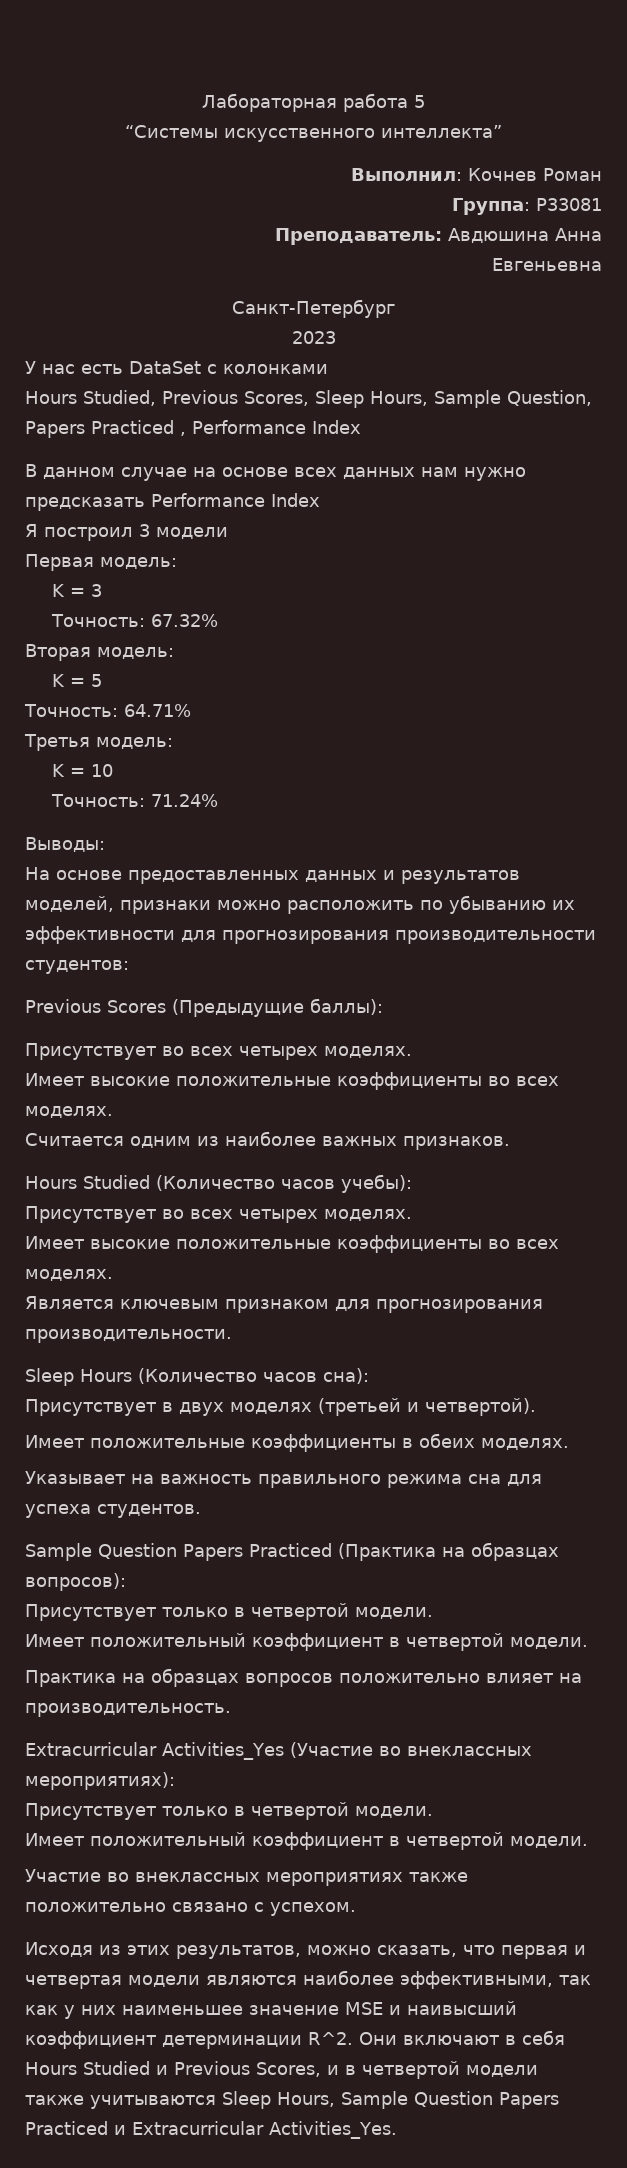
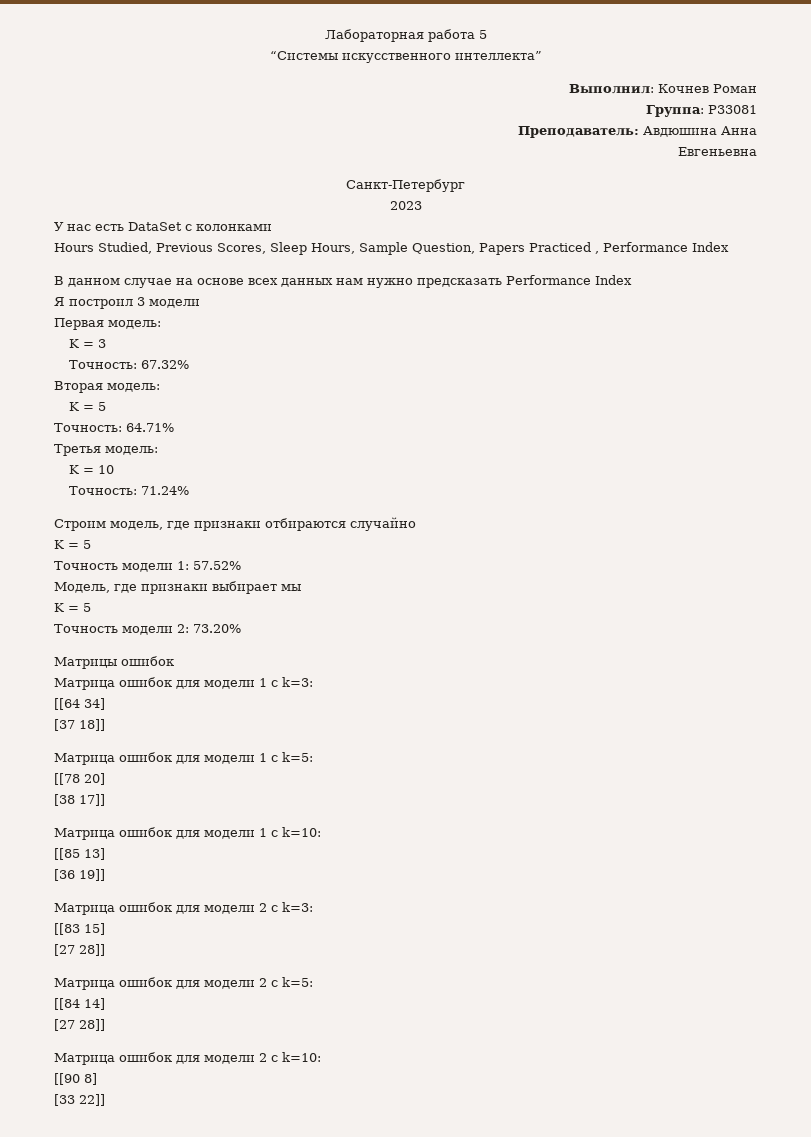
- Выводы:
- На основе предоставленных данных и результатов моделей, признаки можно расположить по убыванию их эффективности для прогнозирования производительности студентов:
- Previous Scores (Предыдущие баллы):
- Присутствует во всех четырех моделях.
- Имеет высокие положительные коэффициенты во всех моделях.
- Считается одним из наиболее важных признаков.
- Hours Studied (Количество часов учебы):
- Присутствует во всех четырех моделях.
- Имеет высокие положительные коэффициенты во всех моделях.
- Является ключевым признаком для прогнозирования производительности.
- Sleep Hours (Количество часов сна):
- Присутствует в двух моделях (третьей и четвертой).
- Имеет положительные коэффициенты в обеих моделях.
- Указывает на важность правильного режима сна для успеха студентов.
- Sample Question Papers Practiced (Практика на образцах вопросов):
- Присутствует только в четвертой модели.
- Имеет положительный коэффициент в четвертой модели.
- Практика на образцах вопросов положительно влияет на производительность.
- Extracurricular Activities_Yes (Участие во внеклассных мероприятиях):
- Присутствует только в четвертой модели.
- Имеет положительный коэффициент в четвертой модели.
- Участие во внеклассных мероприятиях также положительно связано с успехом.
- Исходя из этих результатов, можно сказать, что первая и четвертая модели являются наиболее эффективными, так как у них наименьшее значение MSE и наивысший коэффициент детерминации R^2. Они включают в себя Hours Studied и Previous Scores, и в четвертой модели также учитываются Sleep Hours, Sample Question Papers Practiced и Extracurricular Activities_Yes.
+ Строим модель, где признаки отбираются случайно
+ K = 5
+ Точность модели 1: 57.52%
+ Модель, где признаки выбирает мы
+ K = 5
+ Точность модели 2: 73.20%
+ Матрицы ошибок
+ Матрица ошибок для модели 1 с k=3:
+ [[64 34]
+ [37 18]]
+ Матрица ошибок для модели 1 с k=5:
+ [[78 20]
+ [38 17]]
+ Матрица ошибок для модели 1 с k=10:
+ [[85 13]
+ [36 19]]
+ Матрица ошибок для модели 2 с k=3:
+ [[83 15]
+ [27 28]]
+ Матрица ошибок для модели 2 с k=5:
+ [[84 14]
+ [27 28]]
+ Матрица ошибок для модели 2 с k=10:
+ [[90 8]
+ [33 22]]

